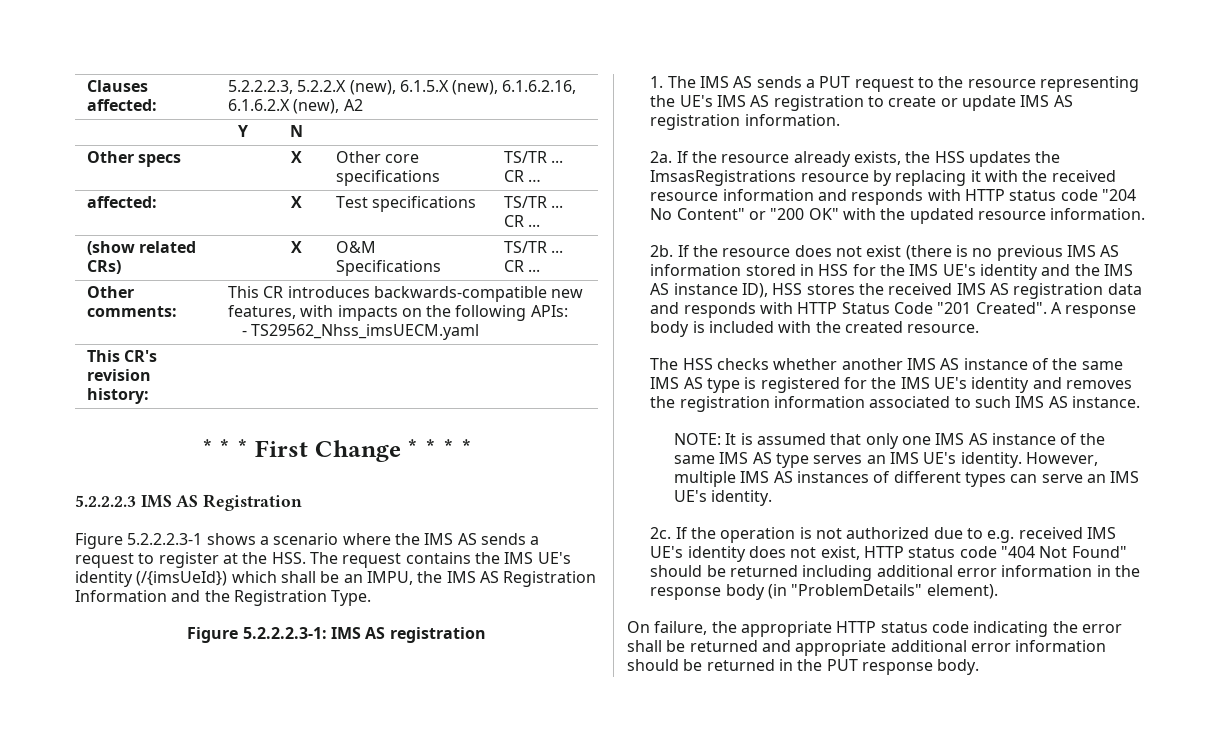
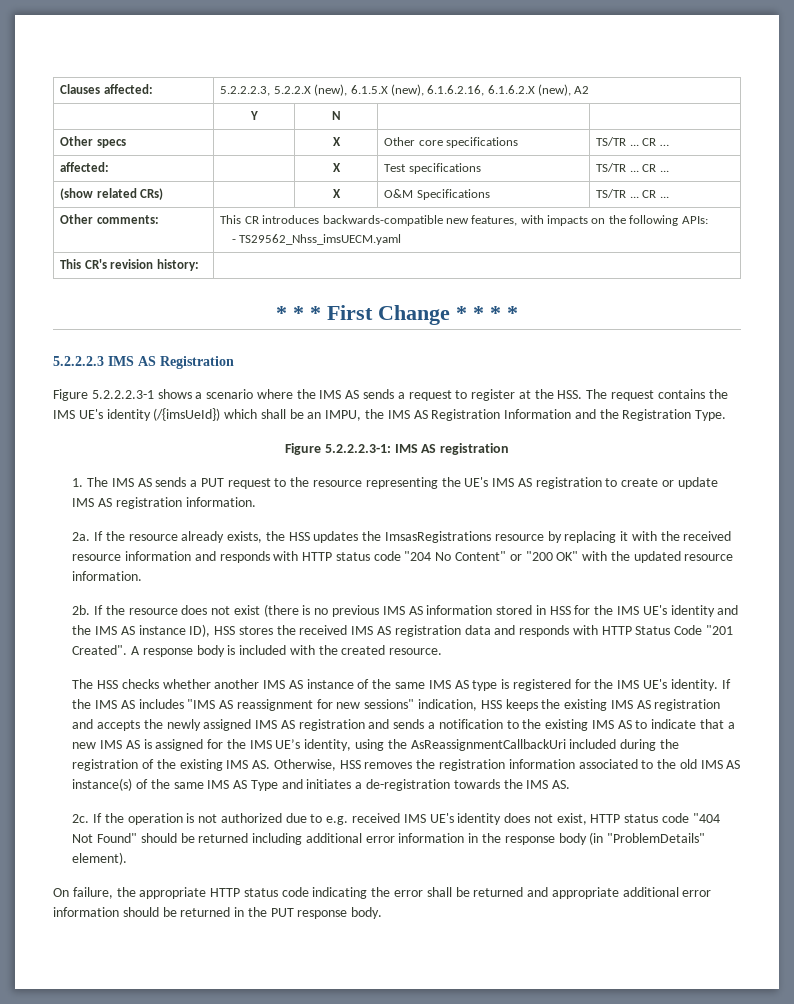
- The HSS checks whether another IMS AS instance of the same IMS AS type is registered for the IMS UE's identity and removes the registration information associated to such IMS AS instance.
- NOTE: It is assumed that only one IMS AS instance of the same IMS AS type serves an IMS UE's identity. However, multiple IMS AS instances of different types can serve an IMS UE's identity.
+ The HSS checks whether another IMS AS instance of the same IMS AS type is registered for the IMS UE's identity. If the IMS AS includes "IMS AS reassignment for new sessions" indication, HSS keeps the existing IMS AS registration and accepts the newly assigned IMS AS registration and sends a notification to the existing IMS AS to indicate that a new IMS AS is assigned for the IMS UE’s identity, using the AsReassignmentCallbackUri included during the registration of the existing IMS AS. Otherwise, HSS removes the registration information associated to the old IMS AS instance(s) of the same IMS AS Type and initiates a de-registration towards the IMS AS.

